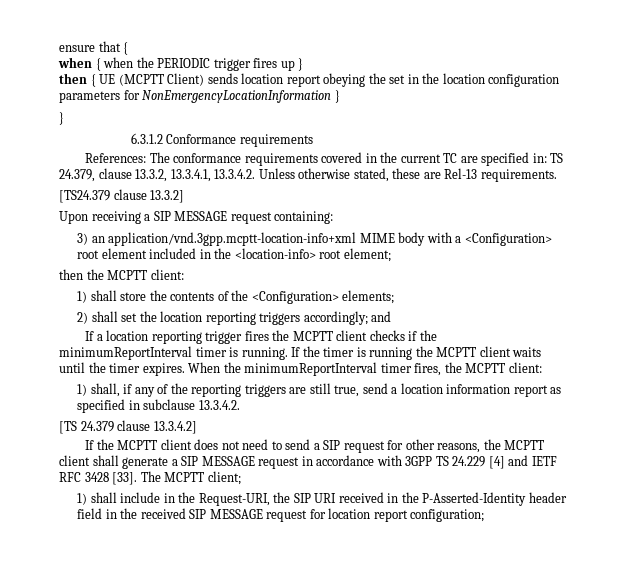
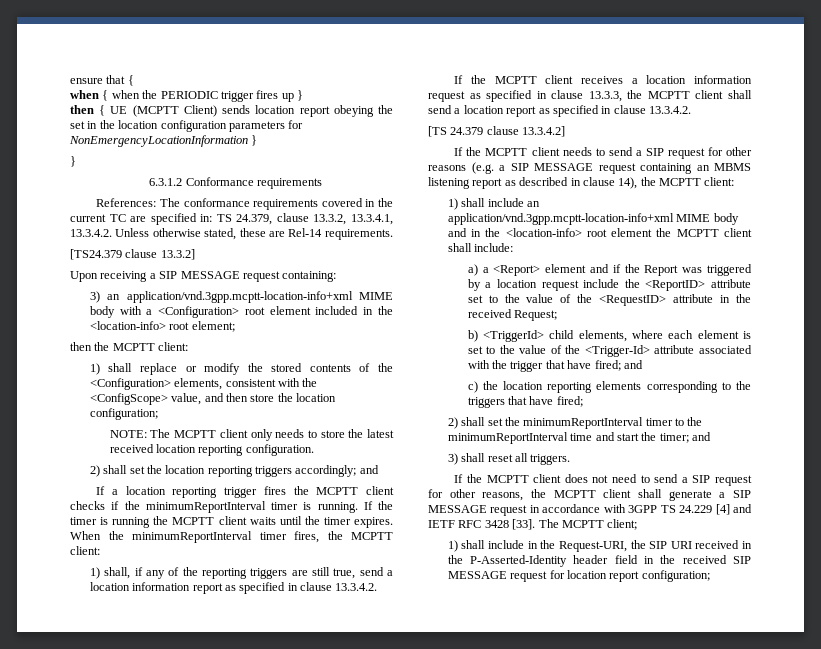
- References: The conformance requirements covered in the current TC are specified in: TS 24.379, clause 13.3.2, 13.3.4.1, 13.3.4.2. Unless otherwise stated, these are Rel-13 requirements.
+ References: The conformance requirements covered in the current TC are specified in: TS 24.379, clause 13.3.2, 13.3.4.1, 13.3.4.2. Unless otherwise stated, these are Rel-14 requirements.
- 1) shall store the contents of the <Configuration> elements;
+ 1) shall replace or modify the stored contents of the <Configuration> elements, consistent with the <ConfigScope> value, and then store the location configuration;
+ NOTE: The MCPTT client only needs to store the latest received location reporting configuration.
- 1) shall, if any of the reporting triggers are still true, send a location information report as specified in subclause 13.3.4.2.
+ 1) shall, if any of the reporting triggers are still true, send a location information report as specified in clause 13.3.4.2.
+ If the MCPTT client receives a location information request as specified in clause 13.3.3, the MCPTT client shall send a location report as specified in clause 13.3.4.2.
+ If the MCPTT client needs to send a SIP request for other reasons (e.g. a SIP MESSAGE request containing an MBMS listening report as described in clause 14), the MCPTT client:
+ 1) shall include an application/vnd.3gpp.mcptt-location-info+xml MIME body and in the <location-info> root element the MCPTT client shall include:
+ a) a <Report> element and if the Report was triggered by a location request include the <ReportID> attribute set to the value of the <RequestID> attribute in the received Request;
+ b) <TriggerId> child elements, where each element is set to the value of the <Trigger-Id> attribute associated with the trigger that have fired; and
+ c) the location reporting elements corresponding to the triggers that have fired;
+ 2) shall set the minimumReportInterval timer to the minimumReportInterval time and start the timer; and
+ 3) shall reset all triggers.

